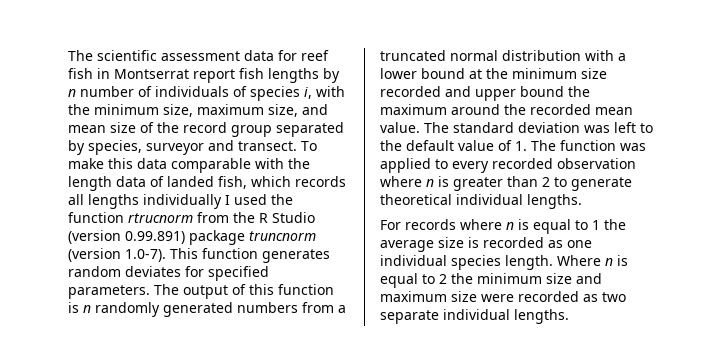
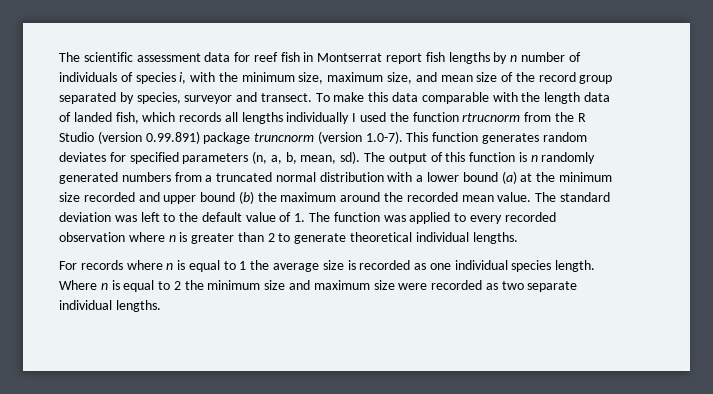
- To make this data comparable with the length data of landed fish, which records all lengths individually I used the function rtrucnorm from the R Studio (version 0.99.891) package truncnorm (version 1.0-7). This function generates random deviates for specified parameters.
+ To make this data comparable with the length data of landed fish, which records all lengths individually I used the function rtrucnorm from the R Studio (version 0.99.891) package truncnorm (version 1.0-7). This function generates random deviates for specified parameters (n, a, b, mean, sd).
- The output of this function is n randomly generated numbers from a truncated normal distribution with a lower bound at the minimum size recorded and upper bound the maximum around the recorded mean value.
+ The output of this function is n randomly generated numbers from a truncated normal distribution with a lower bound (a) at the minimum size recorded and upper bound (b) the maximum around the recorded mean value.

